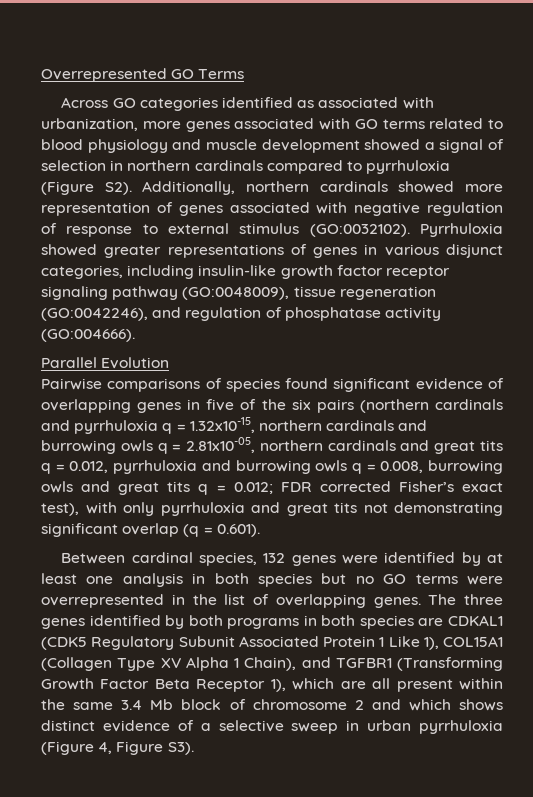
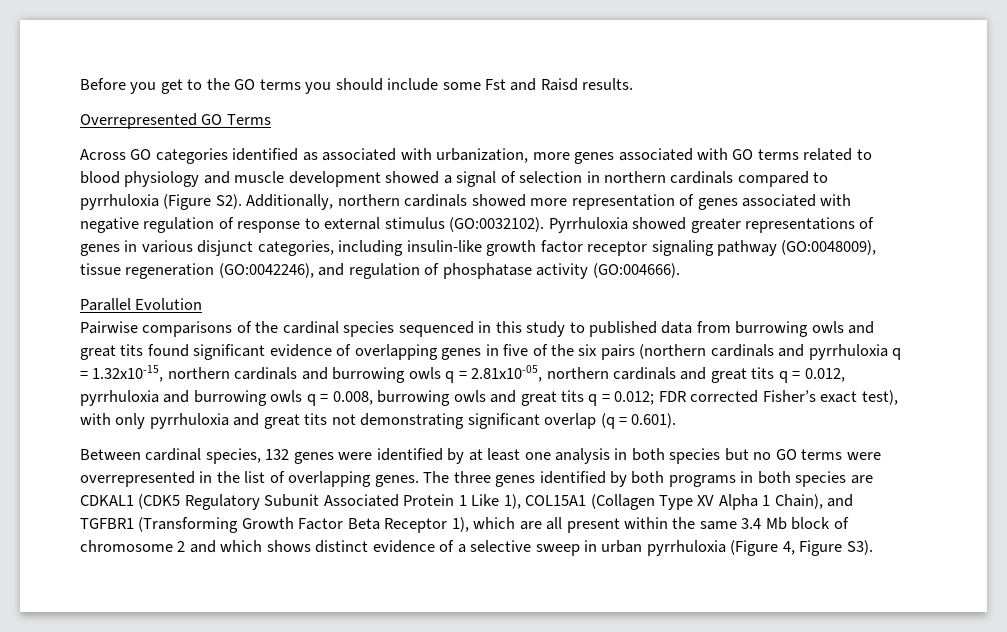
+ Before you get to the GO terms you should include some Fst and Raisd results.
- Pairwise comparisons of species found significant evidence of overlapping genes in five of the six pairs (northern cardinals and pyrrhuloxia q = 1.32x10-15, northern cardinals and burrowing owls q = 2.81x10-05, northern cardinals and great tits q = 0.012, pyrrhuloxia and burrowing owls q = 0.008, burrowing owls and great tits q = 0.012;
+ Pairwise comparisons of the cardinal species sequenced in this study to published data from burrowing owls and great tits found significant evidence of overlapping genes in five of the six pairs (northern cardinals and pyrrhuloxia q = 1.32x10-15, northern cardinals and burrowing owls q = 2.81x10-05, northern cardinals and great tits q = 0.012, pyrrhuloxia and burrowing owls q = 0.008, burrowing owls and great tits q = 0.012;

